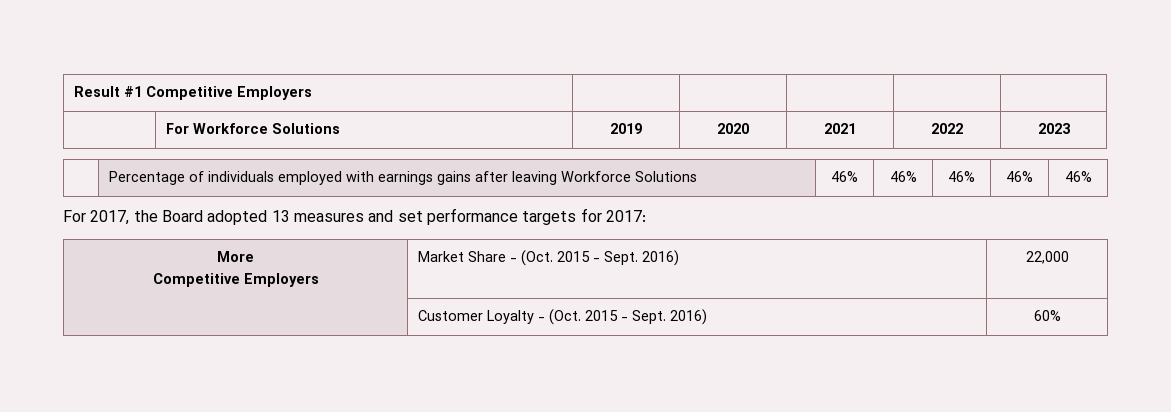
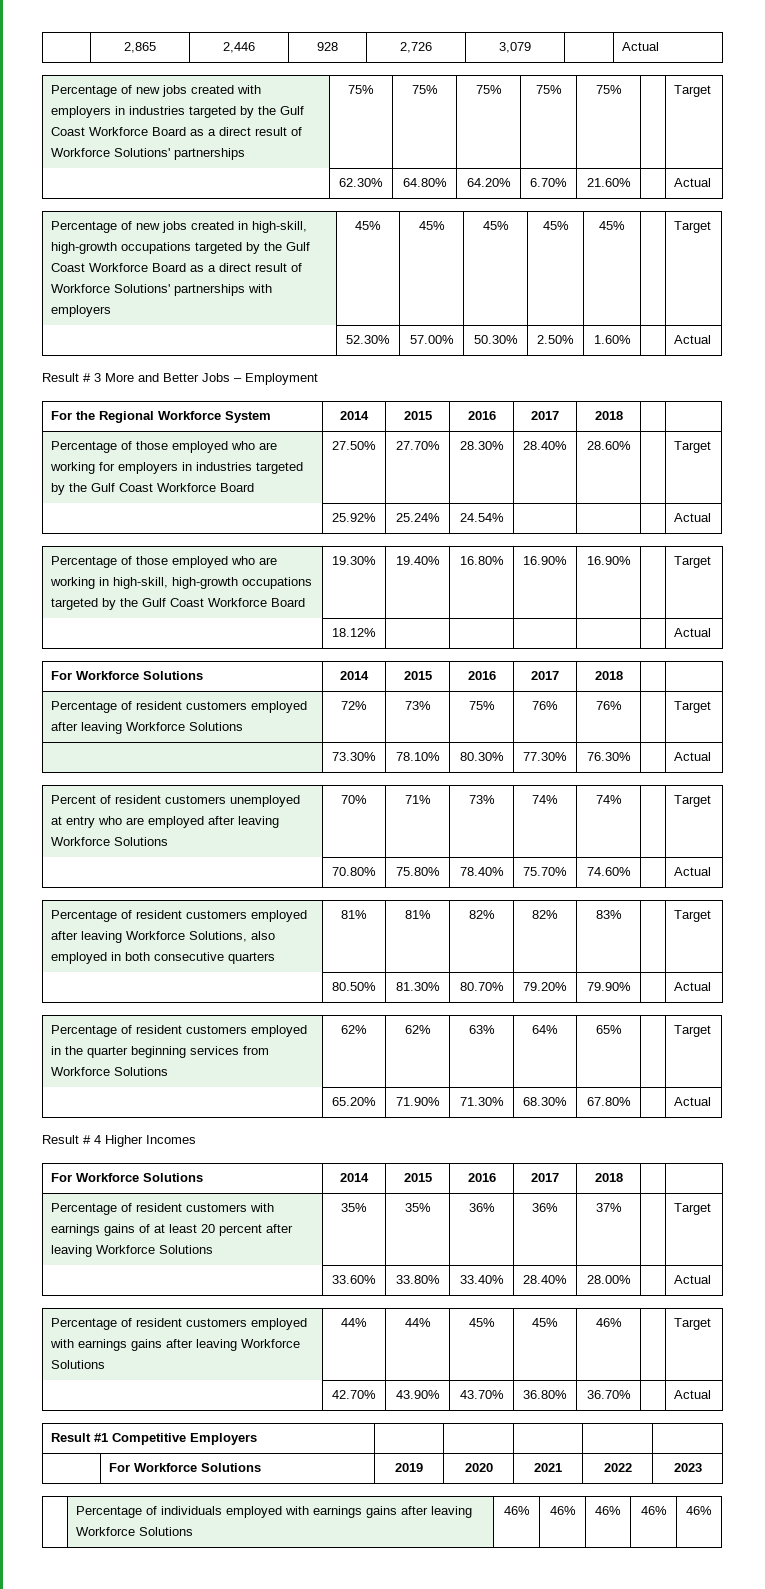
+ | 2,865 | 2,446 | 928 | 2,726 | 3,079 | | Actual
+ Percentage of new jobs created with employers in industries targeted by the Gulf Coast Workforce Board as a direct result of Workforce Solutions' partnerships | 75% | 75% | 75% | 75% | 75% | | Target
+ | 62.30% | 64.80% | 64.20% | 6.70% | 21.60% | | Actual
+ Percentage of new jobs created in high-skill, high-growth occupations targeted by the Gulf Coast Workforce Board as a direct result of Workforce Solutions' partnerships with employers | 45% | 45% | 45% | 45% | 45% | | Target
+ | 52.30% | 57.00% | 50.30% | 2.50% | 1.60% | | Actual
+ Result # 3 More and Better Jobs – Employment
+ For the Regional Workforce System | 2014 | 2015 | 2016 | 2017 | 2018 | |
+ Percentage of those employed who are working for employers in industries targeted by the Gulf Coast Workforce Board | 27.50% | 27.70% | 28.30% | 28.40% | 28.60% | | Target
+ | 25.92% | 25.24% | 24.54% | | | | Actual
+ Percentage of those employed who are working in high-skill, high-growth occupations targeted by the Gulf Coast Workforce Board | 19.30% | 19.40% | 16.80% | 16.90% | 16.90% | | Target
+ | 18.12% | | | | | | Actual
+ For Workforce Solutions | 2014 | 2015 | 2016 | 2017 | 2018 | |
+ Percentage of resident customers employed after leaving Workforce Solutions | 72% | 73% | 75% | 76% | 76% | | Target
+ | 73.30% | 78.10% | 80.30% | 77.30% | 76.30% | | Actual
+ Percent of resident customers unemployed at entry who are employed after leaving Workforce Solutions | 70% | 71% | 73% | 74% | 74% | | Target
+ | 70.80% | 75.80% | 78.40% | 75.70% | 74.60% | | Actual
+ Percentage of resident customers employed after leaving Workforce Solutions, also employed in both consecutive quarters | 81% | 81% | 82% | 82% | 83% | | Target
+ | 80.50% | 81.30% | 80.70% | 79.20% | 79.90% | | Actual
+ Percentage of resident customers employed in the quarter beginning services from Workforce Solutions | 62% | 62% | 63% | 64% | 65% | | Target
+ | 65.20% | 71.90% | 71.30% | 68.30% | 67.80% | | Actual
+ Result # 4 Higher Incomes
+ For Workforce Solutions | 2014 | 2015 | 2016 | 2017 | 2018 | |
+ Percentage of resident customers with earnings gains of at least 20 percent after leaving Workforce Solutions | 35% | 35% | 36% | 36% | 37% | | Target
+ | 33.60% | 33.80% | 33.40% | 28.40% | 28.00% | | Actual
+ Percentage of resident customers employed with earnings gains after leaving Workforce Solutions | 44% | 44% | 45% | 45% | 46% | | Target
+ | 42.70% | 43.90% | 43.70% | 36.80% | 36.70% | | Actual
- For 2017, the Board adopted 13 measures and set performance targets for 2017:
- More
- Competitive Employers | Market Share - (Oct. 2015 - Sept. 2016) | 22,000
- | Customer Loyalty - (Oct. 2015 - Sept. 2016) | 60%

